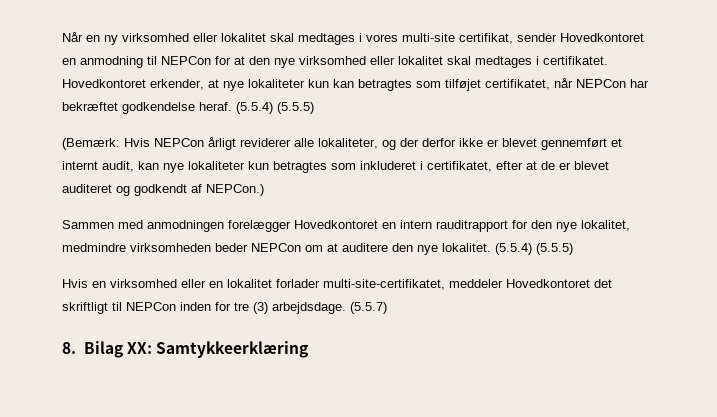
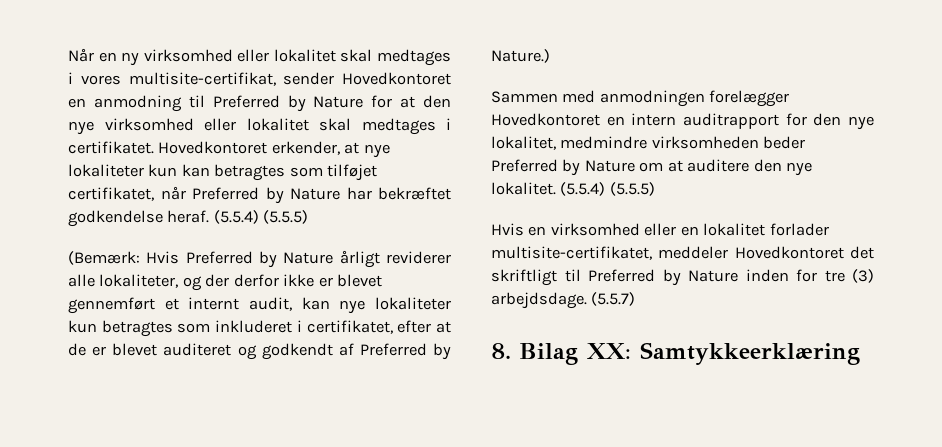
- Når en ny virksomhed eller lokalitet skal medtages i vores multi-site certifikat, sender Hovedkontoret en anmodning til NEPCon for at den nye virksomhed eller lokalitet skal medtages i certifikatet.
+ Når en ny virksomhed eller lokalitet skal medtages i vores multisite-certifikat, sender Hovedkontoret en anmodning til Preferred by Nature for at den nye virksomhed eller lokalitet skal medtages i certifikatet.
- Hovedkontoret erkender, at nye lokaliteter kun kan betragtes som tilføjet certifikatet, når NEPCon har bekræftet godkendelse heraf.
+ Hovedkontoret erkender, at nye lokaliteter kun kan betragtes som tilføjet certifikatet, når Preferred by Nature har bekræftet godkendelse heraf.
- (Bemærk: Hvis NEPCon årligt reviderer alle lokaliteter, og der derfor ikke er blevet gennemført et internt audit, kan nye lokaliteter kun betragtes som inkluderet i certifikatet, efter at de er blevet auditeret og godkendt af NEPCon.)
+ (Bemærk: Hvis Preferred by Nature årligt reviderer alle lokaliteter, og der derfor ikke er blevet gennemført et internt audit, kan nye lokaliteter kun betragtes som inkluderet i certifikatet, efter at de er blevet auditeret og godkendt af Preferred by Nature.)
- Sammen med anmodningen forelægger Hovedkontoret en intern rauditrapport for den nye lokalitet, medmindre virksomheden beder NEPCon om at auditere den nye lokalitet.
+ Sammen med anmodningen forelægger Hovedkontoret en intern auditrapport for den nye lokalitet, medmindre virksomheden beder Preferred by Nature om at auditere den nye lokalitet.
- Hvis en virksomhed eller en lokalitet forlader multi-site-certifikatet, meddeler Hovedkontoret det skriftligt til NEPCon inden for tre (3) arbejdsdage.
+ Hvis en virksomhed eller en lokalitet forlader multisite-certifikatet, meddeler Hovedkontoret det skriftligt til Preferred by Nature inden for tre (3) arbejdsdage.

